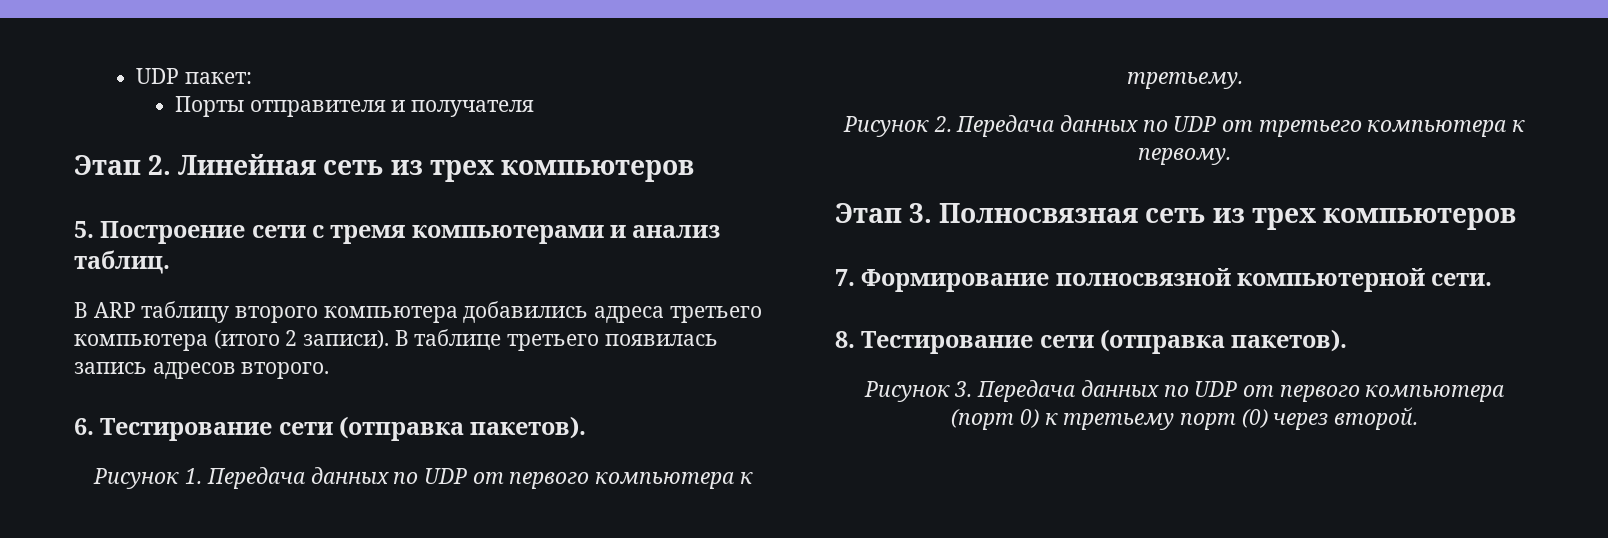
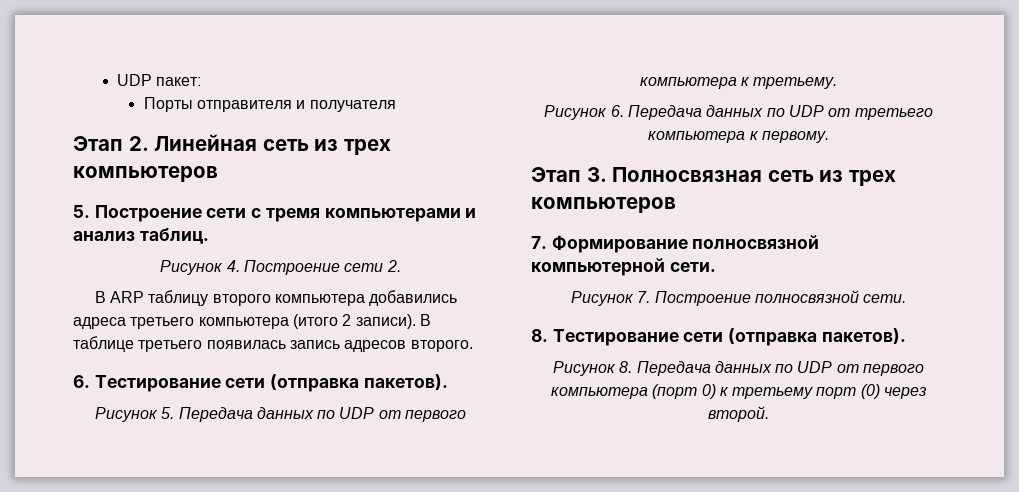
+ Рисунок 4. Построение сети 2.
- Рисунок 1. Передача данных по UDP от первого компьютера к третьему.
+ Рисунок 5. Передача данных по UDP от первого компьютера к третьему.
- Рисунок 2. Передача данных по UDP от третьего компьютера к первому.
+ Рисунок 6. Передача данных по UDP от третьего компьютера к первому.
+ Рисунок 7. Построение полносвязной сети.
- Рисунок 3. Передача данных по UDP от первого компьютера (порт 0) к третьему порт (0) через второй.
+ Рисунок 8. Передача данных по UDP от первого компьютера (порт 0) к третьему порт (0) через второй.

